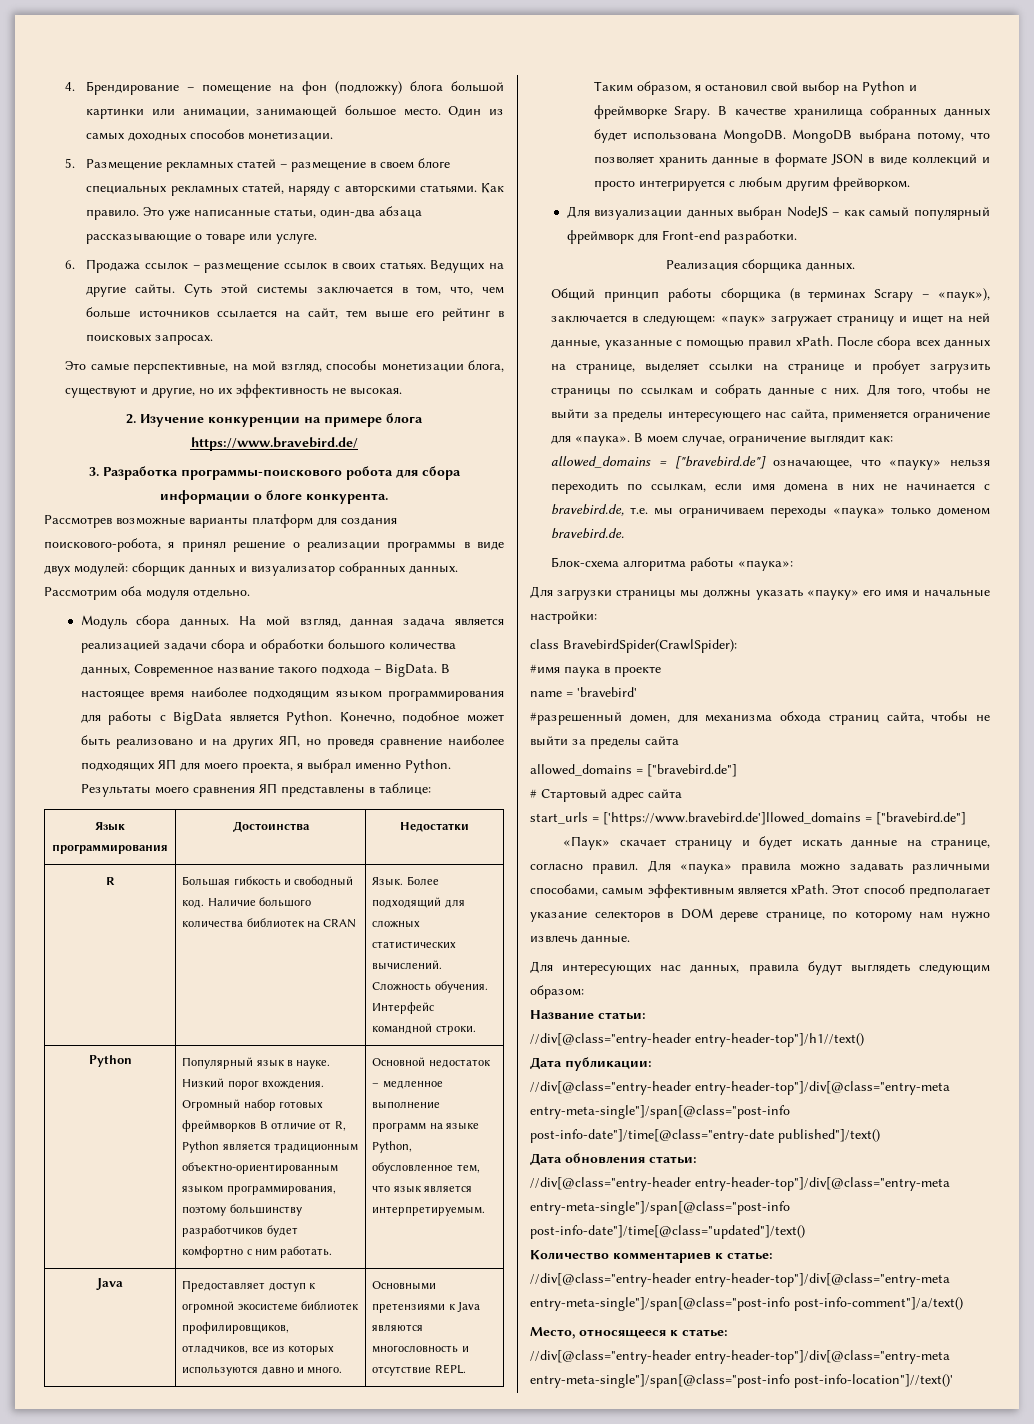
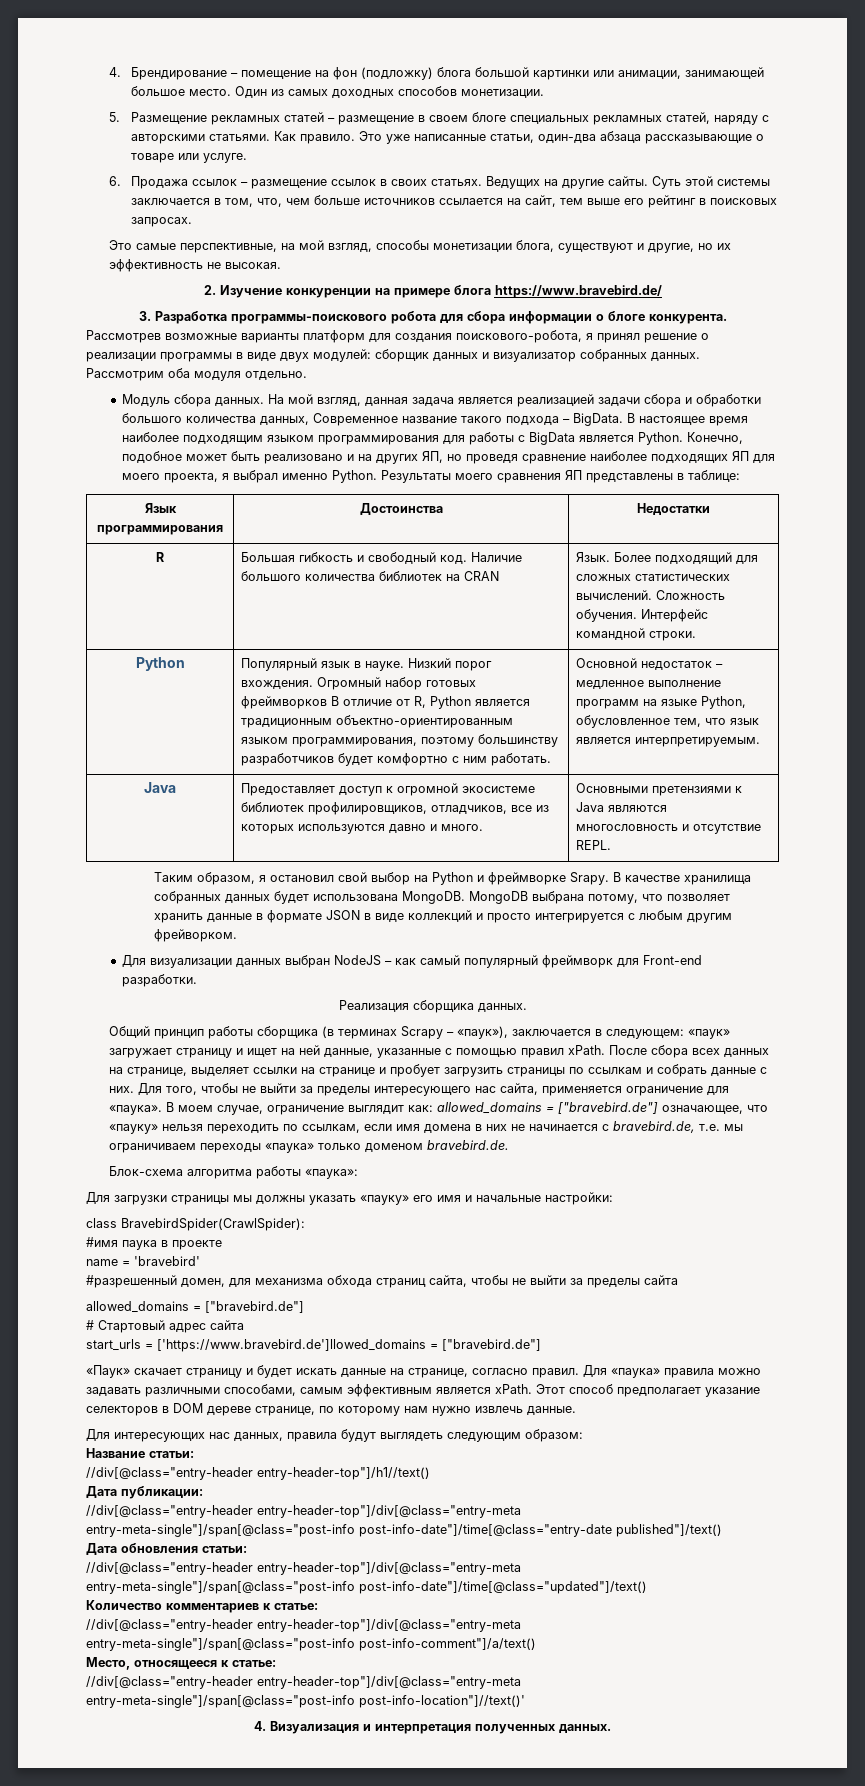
+ 4. Визуализация и интерпретация полученных данных.

